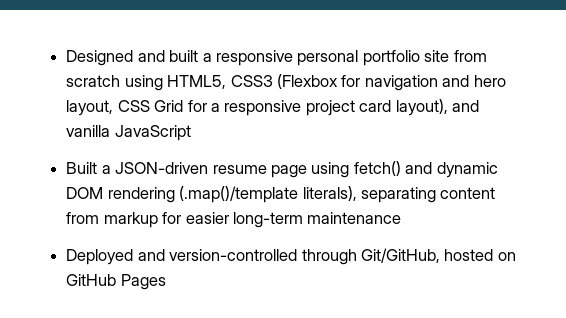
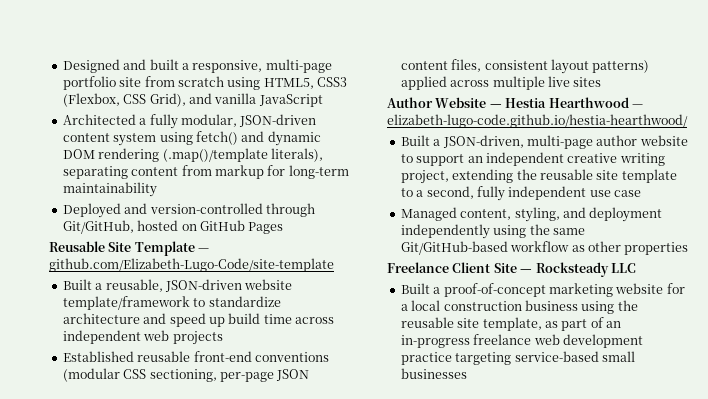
- Designed and built a responsive personal portfolio site from scratch using HTML5, CSS3 (Flexbox for navigation and hero layout, CSS Grid for a responsive project card layout), and vanilla JavaScript
- Built a JSON-driven resume page using fetch() and dynamic DOM rendering (.map()/template literals), separating content from markup for easier long-term maintenance
+ Designed and built a responsive, multi-page portfolio site from scratch using HTML5, CSS3 (Flexbox, CSS Grid), and vanilla JavaScript
+ Architected a fully modular, JSON-driven content system using fetch() and dynamic DOM rendering (.map()/template literals), separating content from markup for long-term maintainability
+ Reusable Site Template — github.com/Elizabeth-Lugo-Code/site-template
+ Built a reusable, JSON-driven website template/framework to standardize architecture and speed up build time across independent web projects
+ Established reusable front-end conventions (modular CSS sectioning, per-page JSON content files, consistent layout patterns) applied across multiple live sites
+ Author Website — Hestia Hearthwood — elizabeth-lugo-code.github.io/hestia-hearthwood/
+ Built a JSON-driven, multi-page author website to support an independent creative writing project, extending the reusable site template to a second, fully independent use case
+ Managed content, styling, and deployment independently using the same Git/GitHub-based workflow as other properties
+ Freelance Client Site — Rocksteady LLC
+ Built a proof-of-concept marketing website for a local construction business using the reusable site template, as part of an in-progress freelance web development practice targeting service-based small businesses

